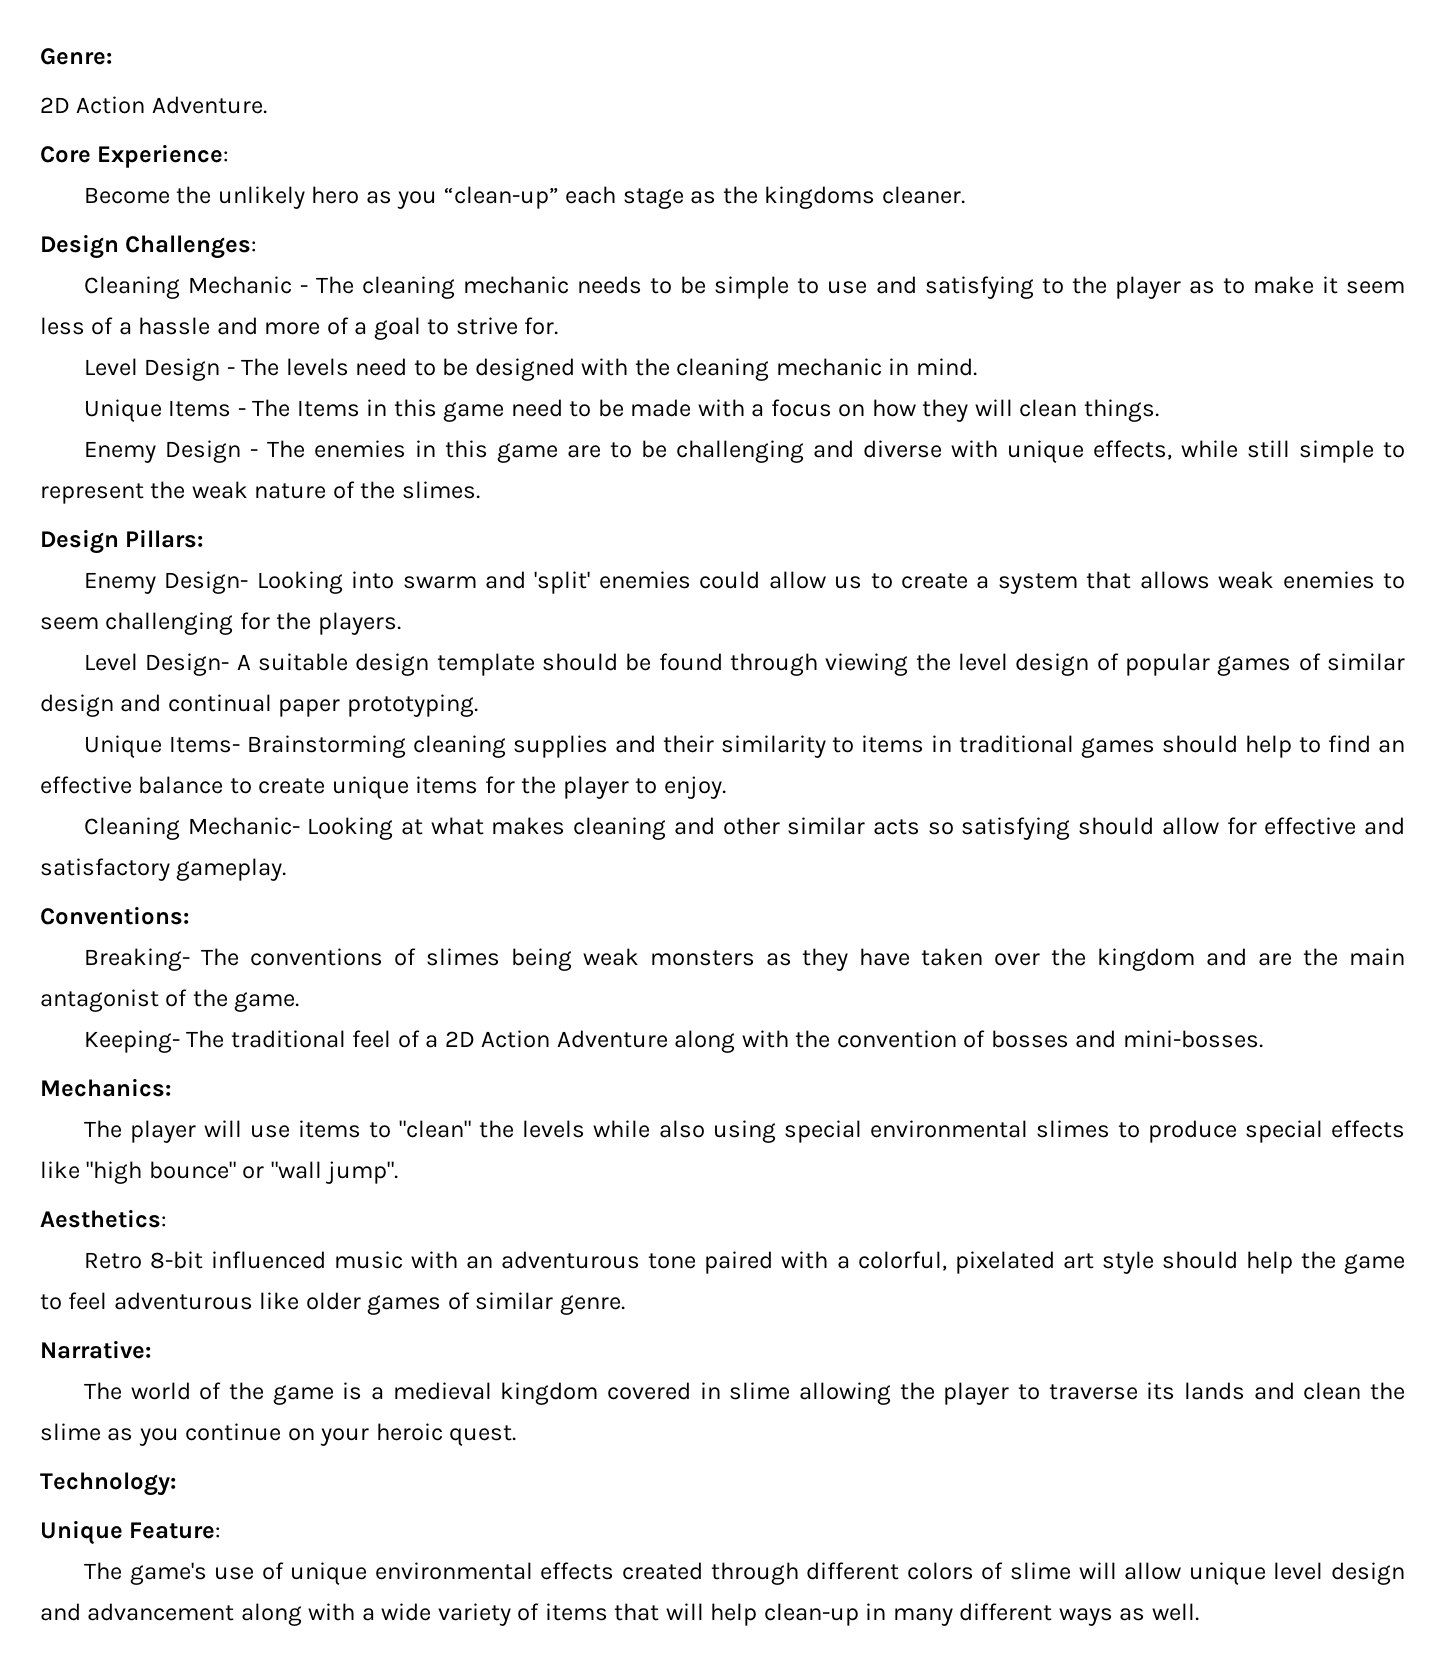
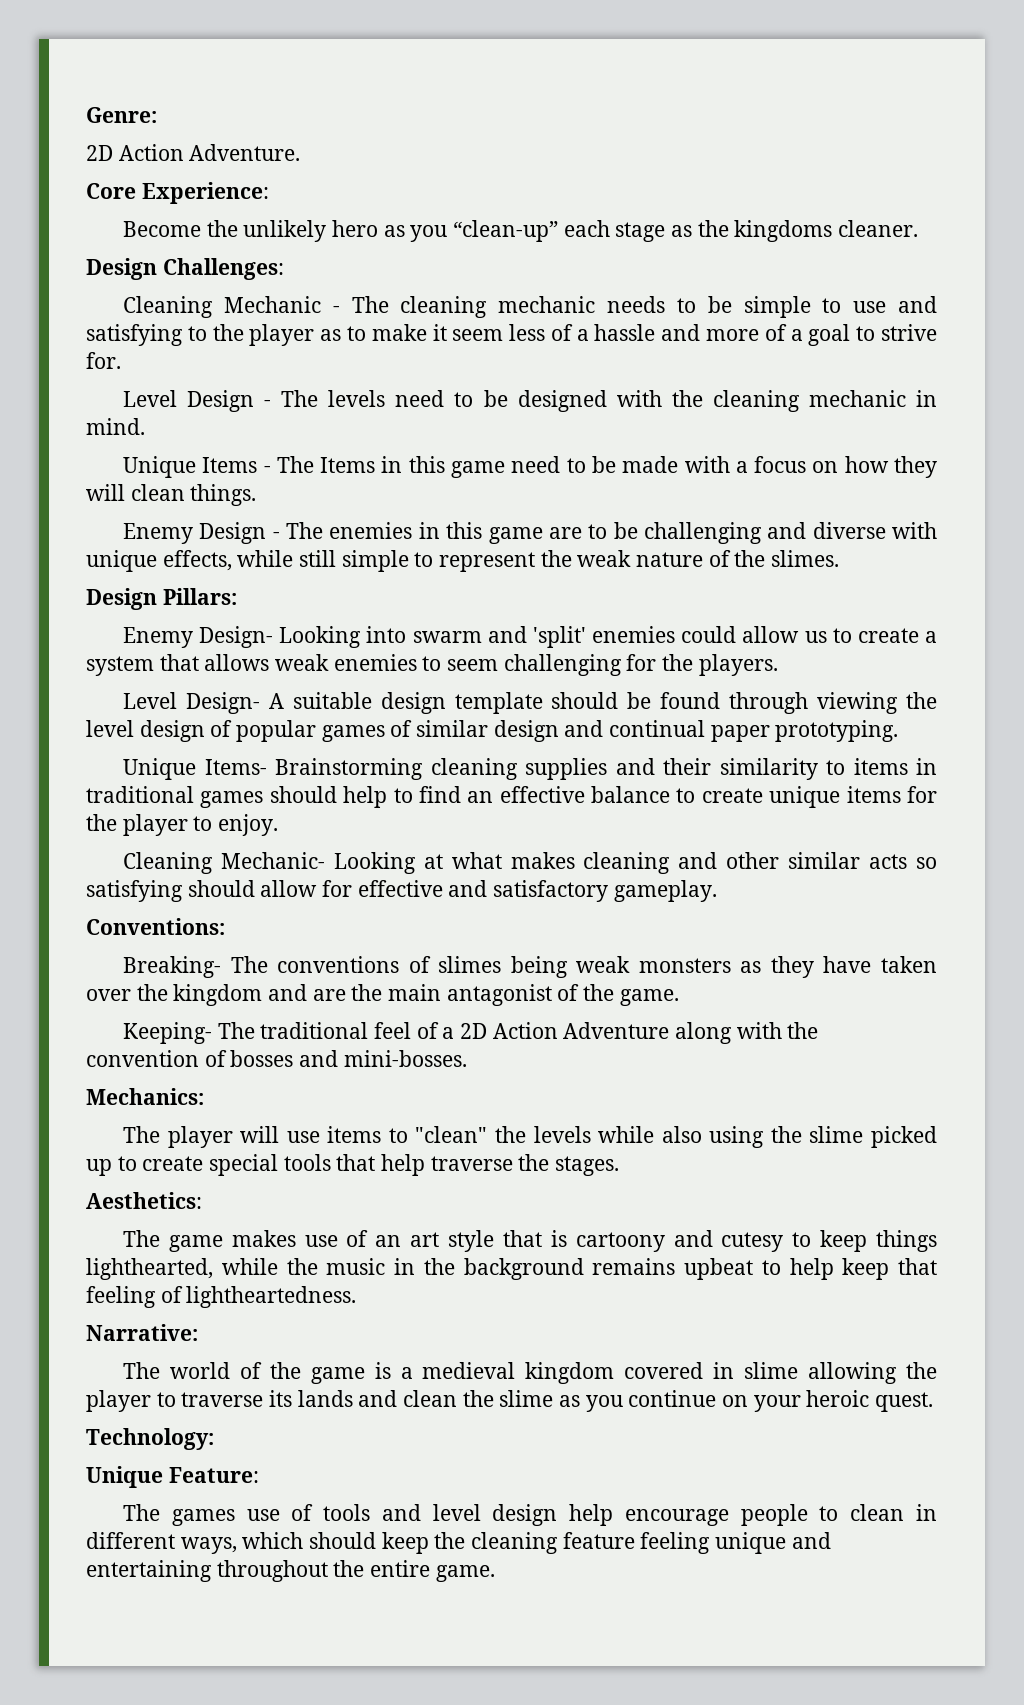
- The player will use items to "clean" the levels while also using special environmental slimes to produce special effects like "high bounce" or "wall jump".
+ The player will use items to "clean" the levels while also using the slime picked up to create special tools that help traverse the stages.
  Aesthetics:
- Retro 8-bit influenced music with an adventurous tone paired with a colorful, pixelated art style should help the game to feel adventurous like older games of similar genre.
+ The game makes use of an art style that is cartoony and cutesy to keep things lighthearted, while the music in the background remains upbeat to help keep that feeling of lightheartedness.
- The game's use of unique environmental effects created through different colors of slime will allow unique level design and advancement along with a wide variety of items that will help clean-up in many different ways as well.
+ The games use of tools and level design help encourage people to clean in different ways, which should keep the cleaning feature feeling unique and entertaining throughout the entire game.

